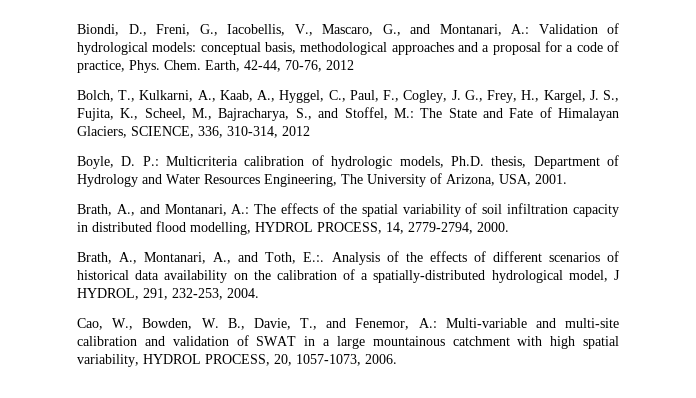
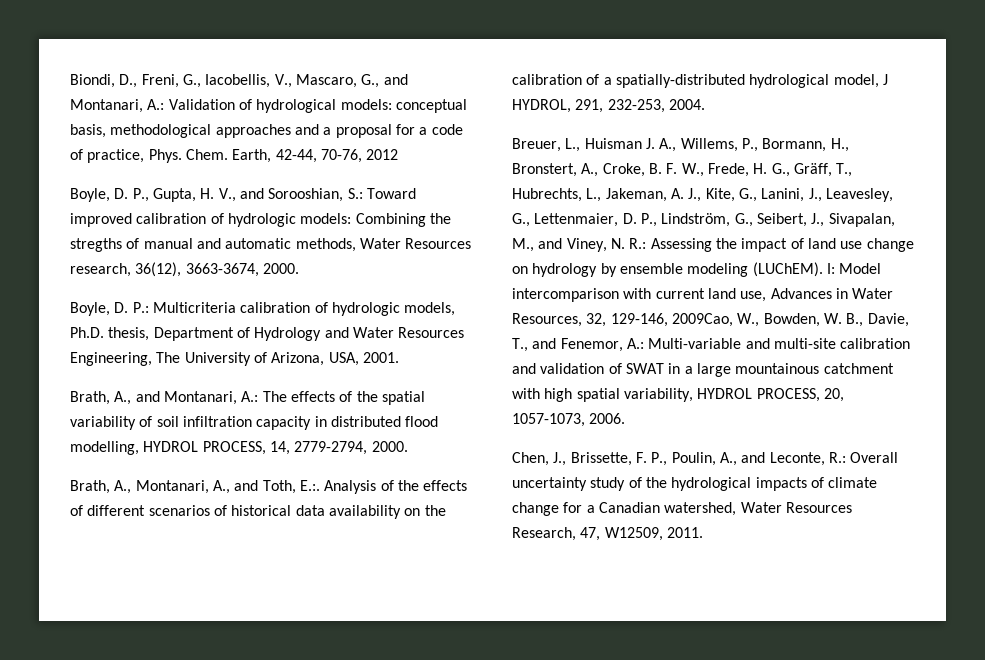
- Bolch, T., Kulkarni, A., Kaab, A., Hyggel, C., Paul, F., Cogley, J. G., Frey, H., Kargel, J. S., Fujita, K., Scheel, M., Bajracharya, S., and Stoffel, M.: The State and Fate of Himalayan Glaciers, SCIENCE, 336, 310-314, 2012
+ Boyle, D. P., Gupta, H. V., and Sorooshian, S.: Toward improved calibration of hydrologic models: Combining the stregths of manual and automatic methods, Water Resources research, 36(12), 3663-3674, 2000.
- Cao, W., Bowden, W. B., Davie, T., and Fenemor, A.: Multi-variable and multi-site calibration and validation of SWAT in a large mountainous catchment with high spatial variability, HYDROL PROCESS, 20, 1057-1073, 2006.
+ Breuer, L., Huisman J. A., Willems, P., Bormann, H., Bronstert, A., Croke, B. F. W., Frede, H. G., Gräff, T., Hubrechts, L., Jakeman, A. J., Kite, G., Lanini, J., Leavesley, G., Lettenmaier, D. P., Lindström, G., Seibert, J., Sivapalan, M., and Viney, N. R.: Assessing the impact of land use change on hydrology by ensemble modeling (LUChEM). I: Model intercomparison with current land use, Advances in Water Resources, 32, 129-146, 2009Cao, W., Bowden, W. B., Davie, T., and Fenemor, A.: Multi-variable and multi-site calibration and validation of SWAT in a large mountainous catchment with high spatial variability, HYDROL PROCESS, 20, 1057-1073, 2006.
+ Chen, J., Brissette, F. P., Poulin, A., and Leconte, R.: Overall uncertainty study of the hydrological impacts of climate change for a Canadian watershed, Water Resources Research, 47, W12509, 2011.

